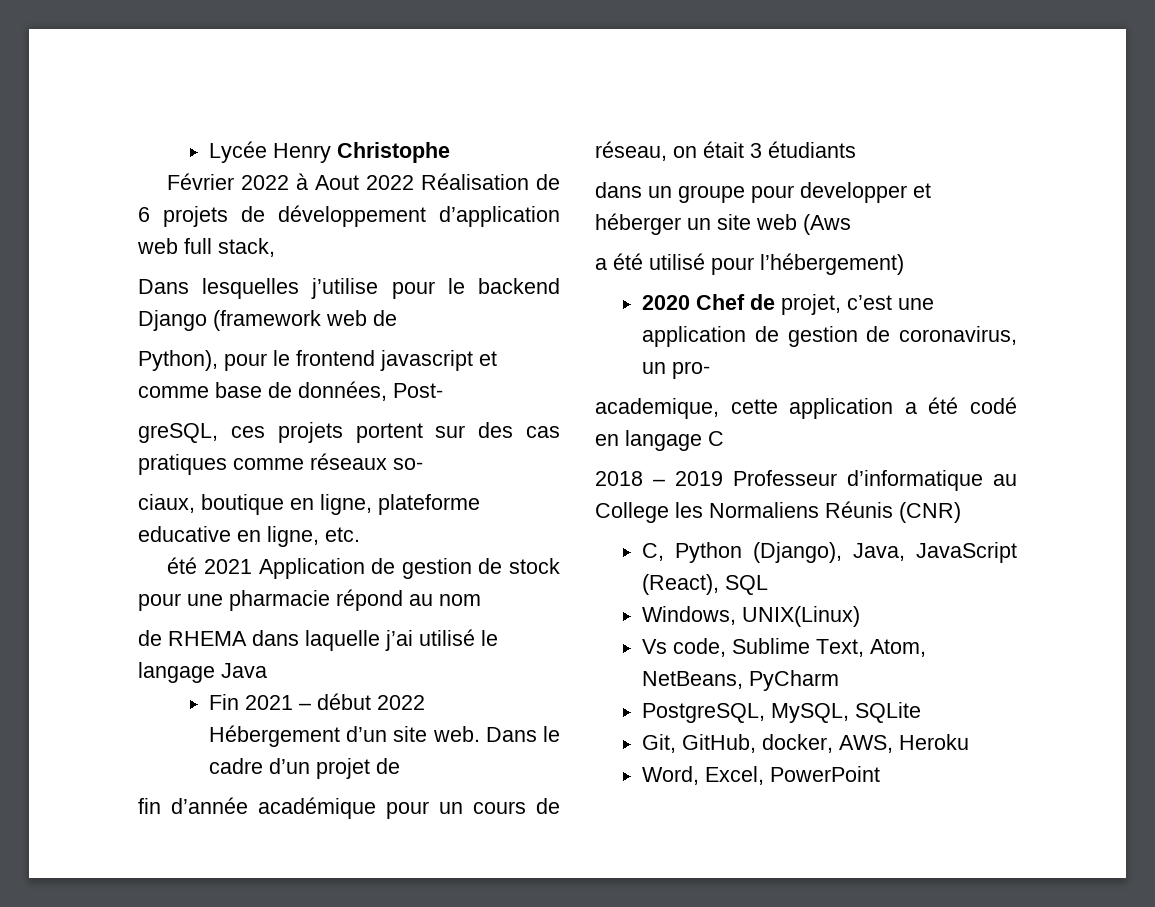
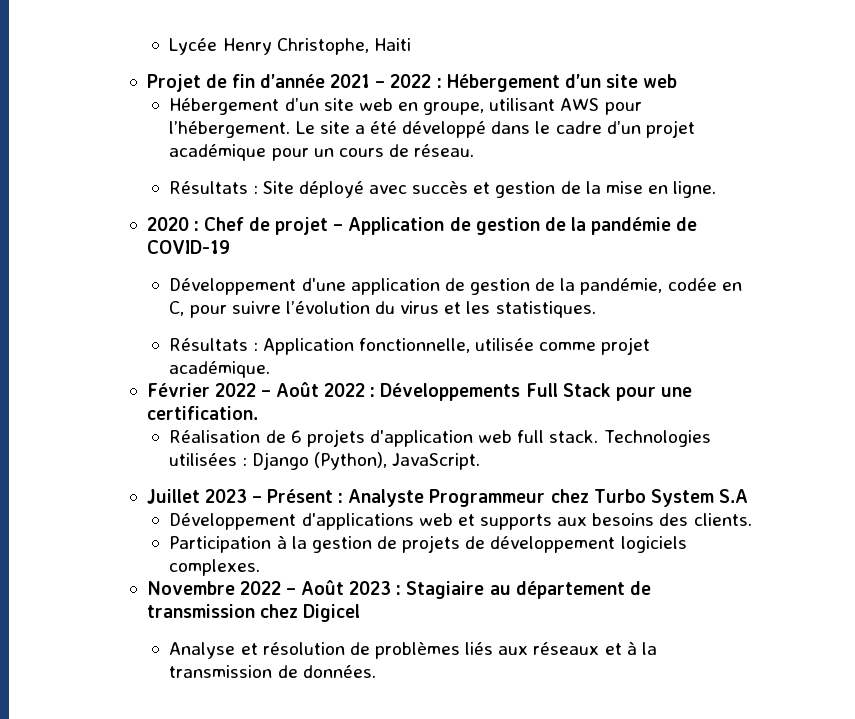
- Lycée Henry Christophe
- Février 2022 à Aout 2022 Réalisation de 6 projets de développement d’application web full stack,
- Dans lesquelles j’utilise pour le backend Django (framework web de
- Python), pour le frontend javascript et comme base de données, Post-
- greSQL, ces projets portent sur des cas pratiques comme réseaux so-
- ciaux, boutique en ligne, plateforme educative en ligne, etc.
- été 2021 Application de gestion de stock pour une pharmacie répond au nom
- de RHEMA dans laquelle j’ai utilisé le langage Java
- Fin 2021 – début 2022 Hébergement d’un site web. Dans le cadre d’un projet de
- fin d’année académique pour un cours de réseau, on était 3 étudiants
- dans un groupe pour developper et héberger un site web (Aws
- a été utilisé pour l’hébergement)
+ Lycée Henry Christophe, Haiti
+ Projet de fin d’année 2021 – 2022 : Hébergement d’un site web
+ Hébergement d’un site web en groupe, utilisant AWS pour l’hébergement. Le site a été développé dans le cadre d’un projet académique pour un cours de réseau.
+ Résultats : Site déployé avec succès et gestion de la mise en ligne.
- 2020 Chef de projet, c’est une application de gestion de coronavirus, un pro-
- academique, cette application a été codé en langage C
- 2018 – 2019 Professeur d’informatique au College les Normaliens Réunis (CNR)
- C, Python (Django), Java, JavaScript (React), SQL
- Windows, UNIX(Linux)
- Vs code, Sublime Text, Atom, NetBeans, PyCharm
- PostgreSQL, MySQL, SQLite
- Git, GitHub, docker, AWS, Heroku
- Word, Excel, PowerPoint
+ 2020 : Chef de projet – Application de gestion de la pandémie de COVID-19
+ Développement d'une application de gestion de la pandémie, codée en C, pour suivre l’évolution du virus et les statistiques.
+ Résultats : Application fonctionnelle, utilisée comme projet académique.
+ Février 2022 – Août 2022 : Développements Full Stack pour une certification.
+ Réalisation de 6 projets d'application web full stack. Technologies utilisées : Django (Python), JavaScript.
+ Juillet 2023 – Présent : Analyste Programmeur chez Turbo System S.A
+ Développement d'applications web et supports aux besoins des clients.
+ Participation à la gestion de projets de développement logiciels complexes.
+ Novembre 2022 – Août 2023 : Stagiaire au département de transmission chez Digicel
+ Analyse et résolution de problèmes liés aux réseaux et à la transmission de données.

